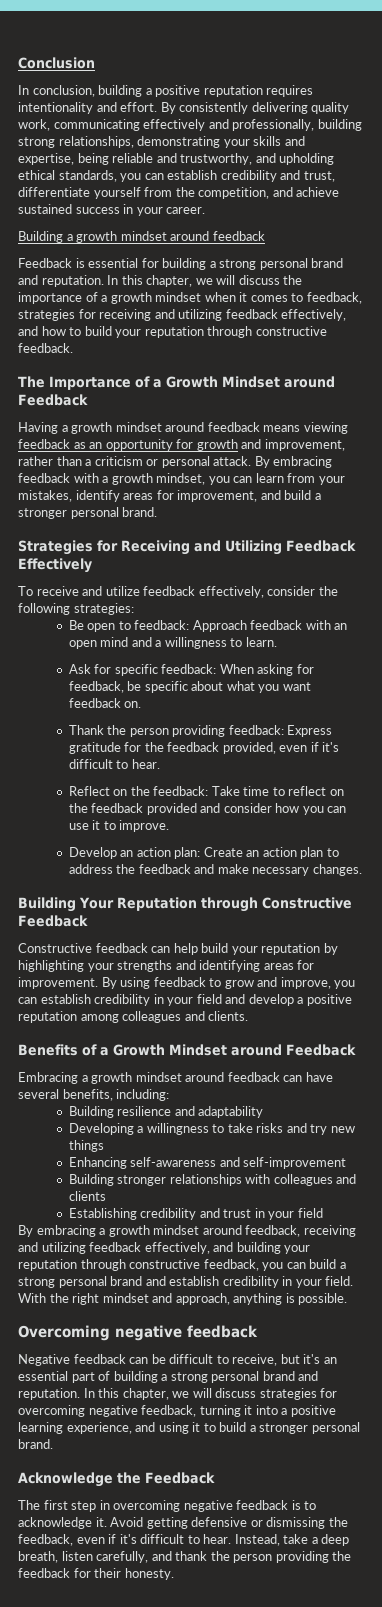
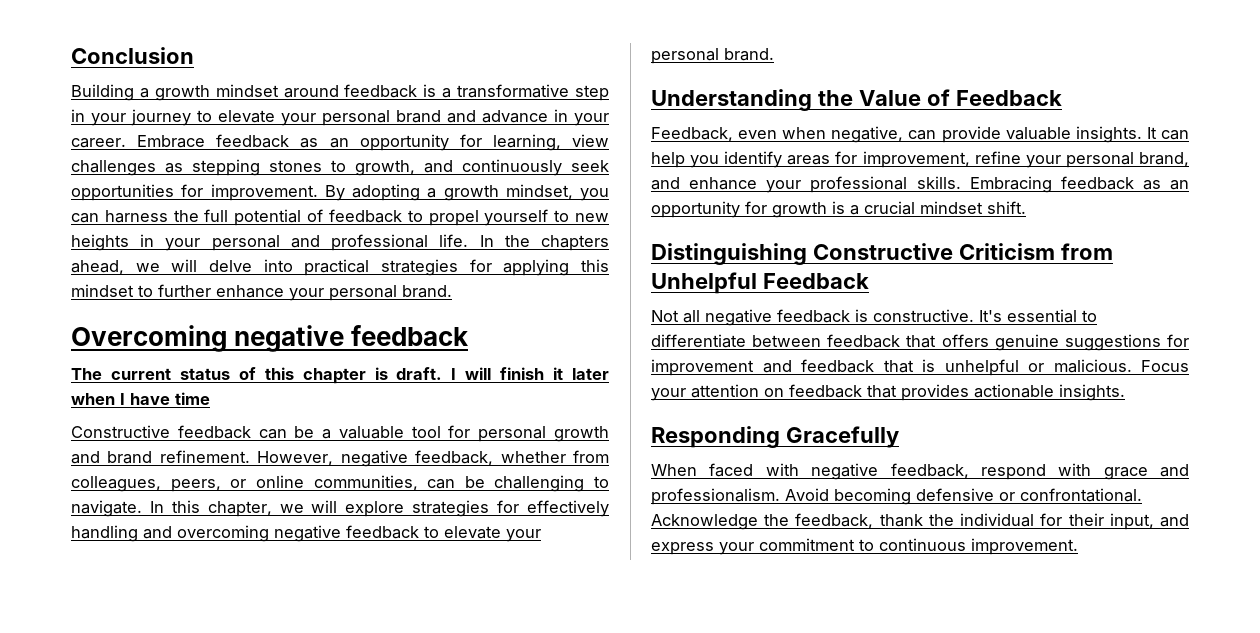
- In conclusion, building a positive reputation requires intentionality and effort. By consistently delivering quality work, communicating effectively and professionally, building strong relationships, demonstrating your skills and expertise, being reliable and trustworthy, and upholding ethical standards, you can establish credibility and trust, differentiate yourself from the competition, and achieve sustained success in your career.
- Building a growth mindset around feedback
- Feedback is essential for building a strong personal brand and reputation. In this chapter, we will discuss the importance of a growth mindset when it comes to feedback, strategies for receiving and utilizing feedback effectively, and how to build your reputation through constructive feedback.
- The Importance of a Growth Mindset around Feedback
- Having a growth mindset around feedback means viewing feedback as an opportunity for growth and improvement, rather than a criticism or personal attack. By embracing feedback with a growth mindset, you can learn from your mistakes, identify areas for improvement, and build a stronger personal brand.
- Strategies for Receiving and Utilizing Feedback Effectively
- To receive and utilize feedback effectively, consider the following strategies:
- Be open to feedback: Approach feedback with an open mind and a willingness to learn.
- Ask for specific feedback: When asking for feedback, be specific about what you want feedback on.
- Thank the person providing feedback: Express gratitude for the feedback provided, even if it's difficult to hear.
- Reflect on the feedback: Take time to reflect on the feedback provided and consider how you can use it to improve.
- Develop an action plan: Create an action plan to address the feedback and make necessary changes.
- Building Your Reputation through Constructive Feedback
- Constructive feedback can help build your reputation by highlighting your strengths and identifying areas for improvement. By using feedback to grow and improve, you can establish credibility in your field and develop a positive reputation among colleagues and clients.
- Benefits of a Growth Mindset around Feedback
- Embracing a growth mindset around feedback can have several benefits, including:
- Building resilience and adaptability
- Developing a willingness to take risks and try new things
- Enhancing self-awareness and self-improvement
- Building stronger relationships with colleagues and clients
- Establishing credibility and trust in your field
- By embracing a growth mindset around feedback, receiving and utilizing feedback effectively, and building your reputation through constructive feedback, you can build a strong personal brand and establish credibility in your field. With the right mindset and approach, anything is possible.
+ Building a growth mindset around feedback is a transformative step in your journey to elevate your personal brand and advance in your career. Embrace feedback as an opportunity for learning, view challenges as stepping stones to growth, and continuously seek opportunities for improvement. By adopting a growth mindset, you can harness the full potential of feedback to propel yourself to new heights in your personal and professional life. In the chapters ahead, we will delve into practical strategies for applying this mindset to further enhance your personal brand.
  Overcoming negative feedback
- Negative feedback can be difficult to receive, but it's an essential part of building a strong personal brand and reputation. In this chapter, we will discuss strategies for overcoming negative feedback, turning it into a positive learning experience, and using it to build a stronger personal brand.
- Acknowledge the Feedback
- The first step in overcoming negative feedback is to acknowledge it. Avoid getting defensive or dismissing the feedback, even if it's difficult to hear. Instead, take a deep breath, listen carefully, and thank the person providing the feedback for their honesty.
+ The current status of this chapter is draft. I will finish it later when I have time
+ Constructive feedback can be a valuable tool for personal growth and brand refinement. However, negative feedback, whether from colleagues, peers, or online communities, can be challenging to navigate. In this chapter, we will explore strategies for effectively handling and overcoming negative feedback to elevate your personal brand.
+ Understanding the Value of Feedback
+ Feedback, even when negative, can provide valuable insights. It can help you identify areas for improvement, refine your personal brand, and enhance your professional skills. Embracing feedback as an opportunity for growth is a crucial mindset shift.
+ Distinguishing Constructive Criticism from Unhelpful Feedback
+ Not all negative feedback is constructive. It's essential to differentiate between feedback that offers genuine suggestions for improvement and feedback that is unhelpful or malicious. Focus your attention on feedback that provides actionable insights.
+ Responding Gracefully
+ When faced with negative feedback, respond with grace and professionalism. Avoid becoming defensive or confrontational. Acknowledge the feedback, thank the individual for their input, and express your commitment to continuous improvement.

